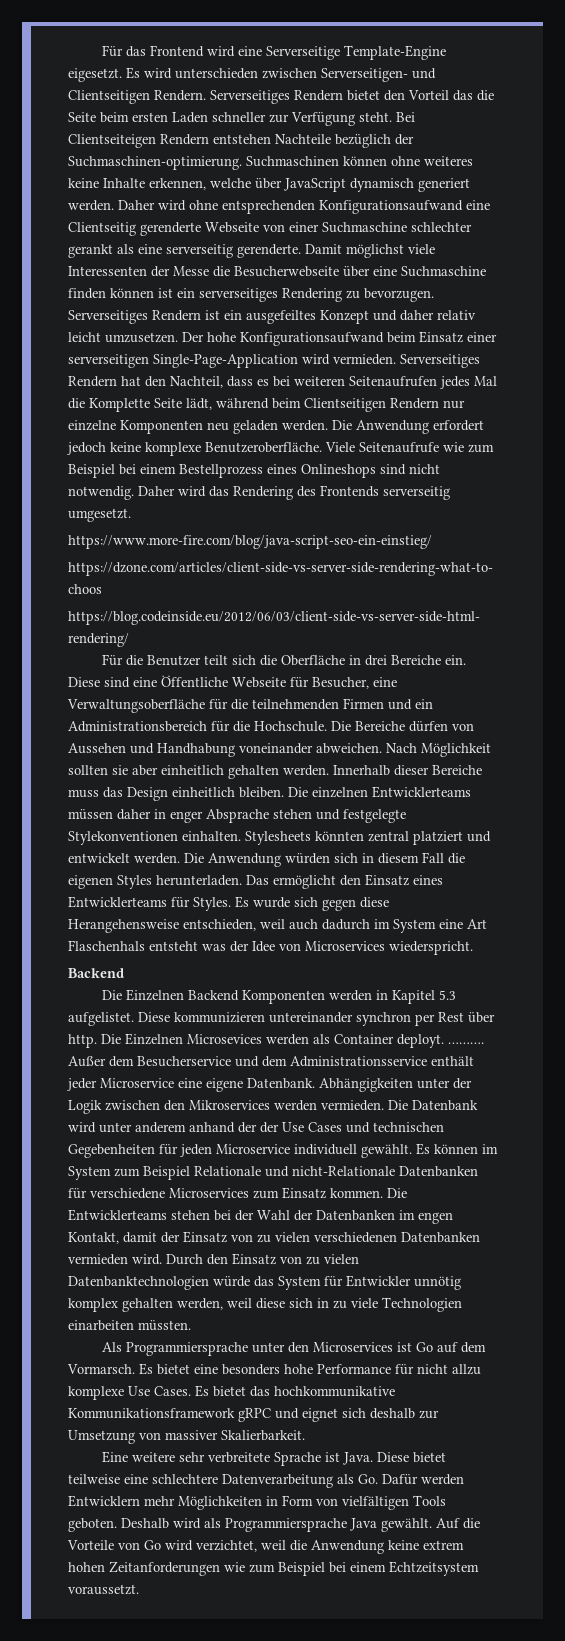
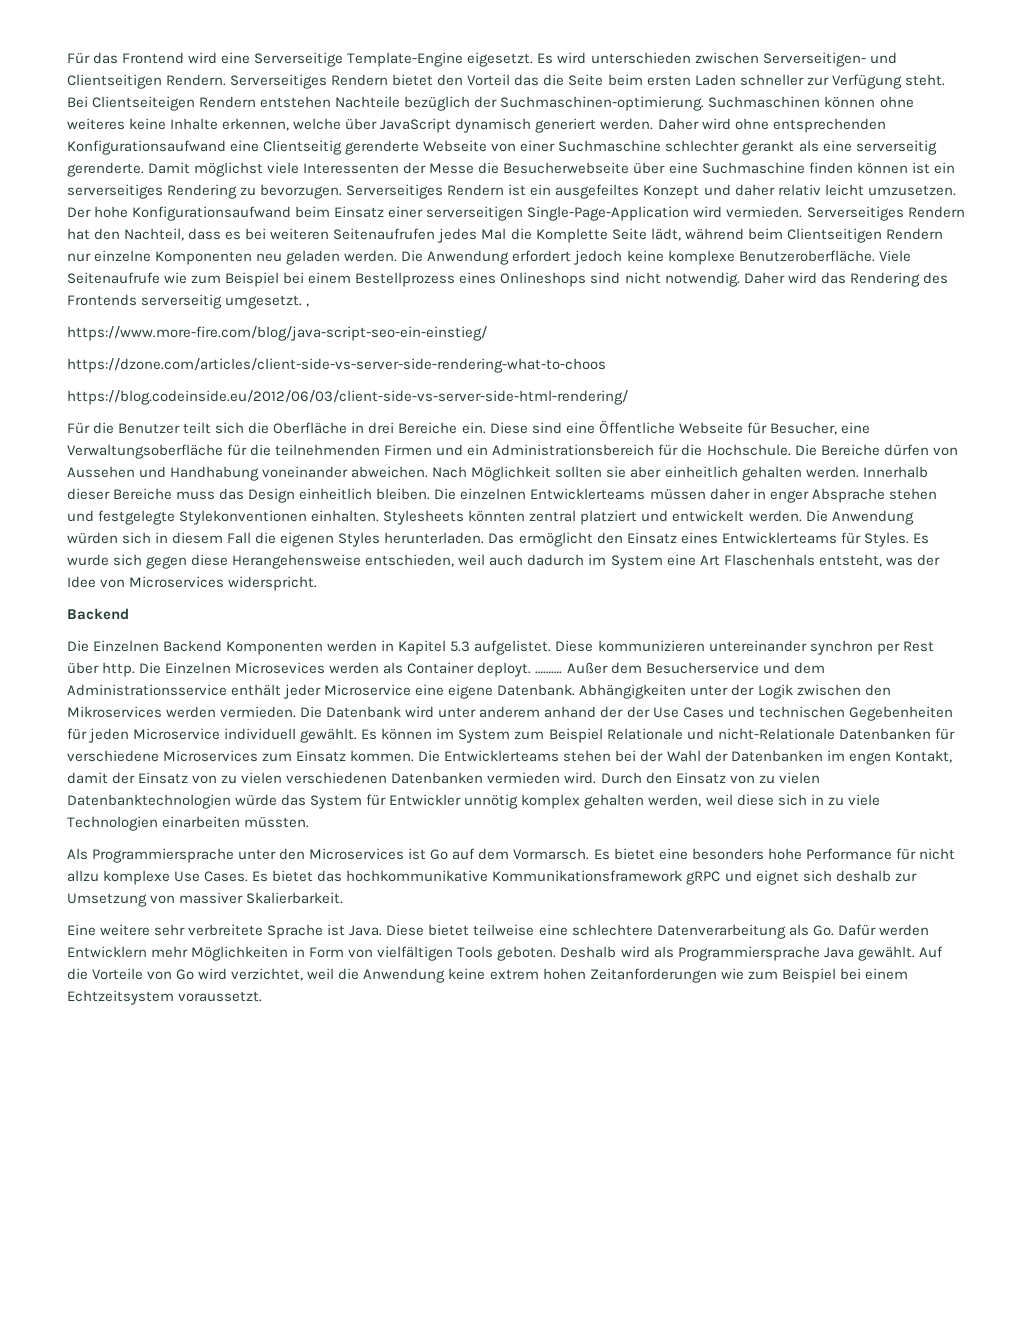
- Daher wird das Rendering des Frontends serverseitig umgesetzt.
+ Daher wird das Rendering des Frontends serverseitig umgesetzt. ,
- Es wurde sich gegen diese Herangehensweise entschieden, weil auch dadurch im System eine Art Flaschenhals entsteht was der Idee von Microservices wiederspricht.
+ Es wurde sich gegen diese Herangehensweise entschieden, weil auch dadurch im System eine Art Flaschenhals entsteht, was der Idee von Microservices widerspricht.

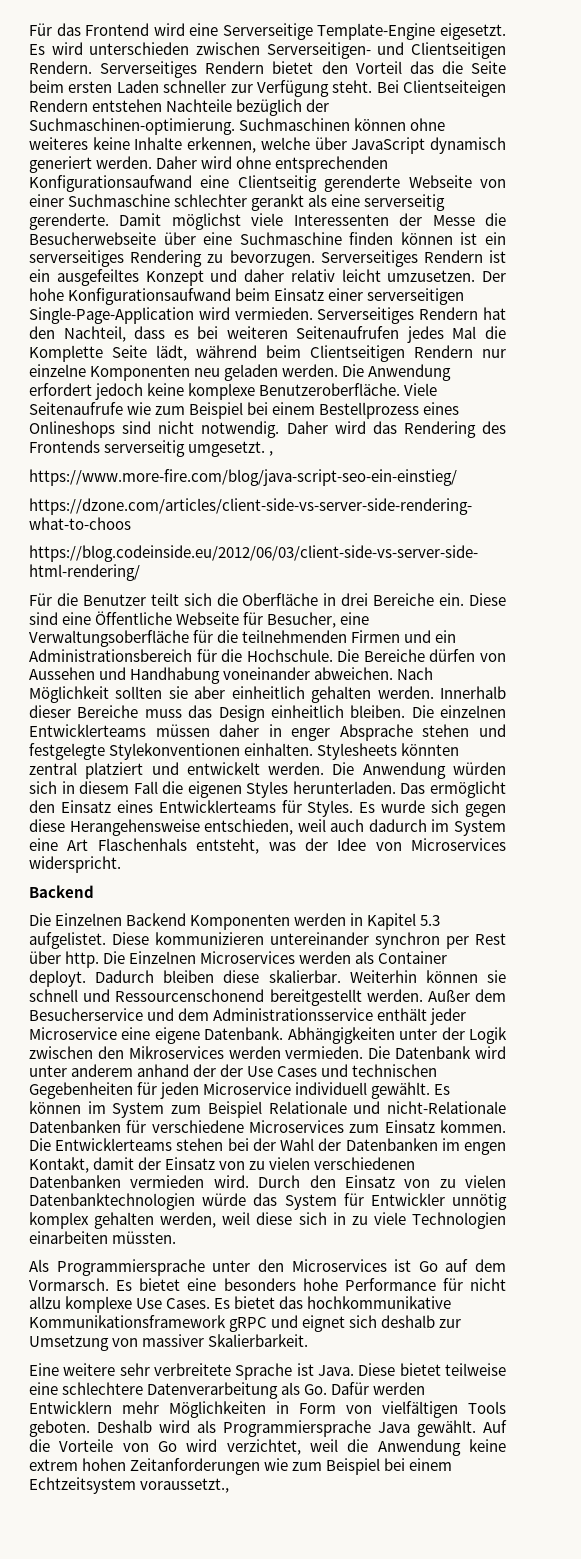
- Die Einzelnen Microsevices werden als Container deployt.
+ Die Einzelnen Microservices werden als Container deployt.
- ……….
+ Dadurch bleiben diese skalierbar. Weiterhin können sie schnell und Ressourcenschonend bereitgestellt werden.
- Auf die Vorteile von Go wird verzichtet, weil die Anwendung keine extrem hohen Zeitanforderungen wie zum Beispiel bei einem Echtzeitsystem voraussetzt.
+ Auf die Vorteile von Go wird verzichtet, weil die Anwendung keine extrem hohen Zeitanforderungen wie zum Beispiel bei einem Echtzeitsystem voraussetzt.,

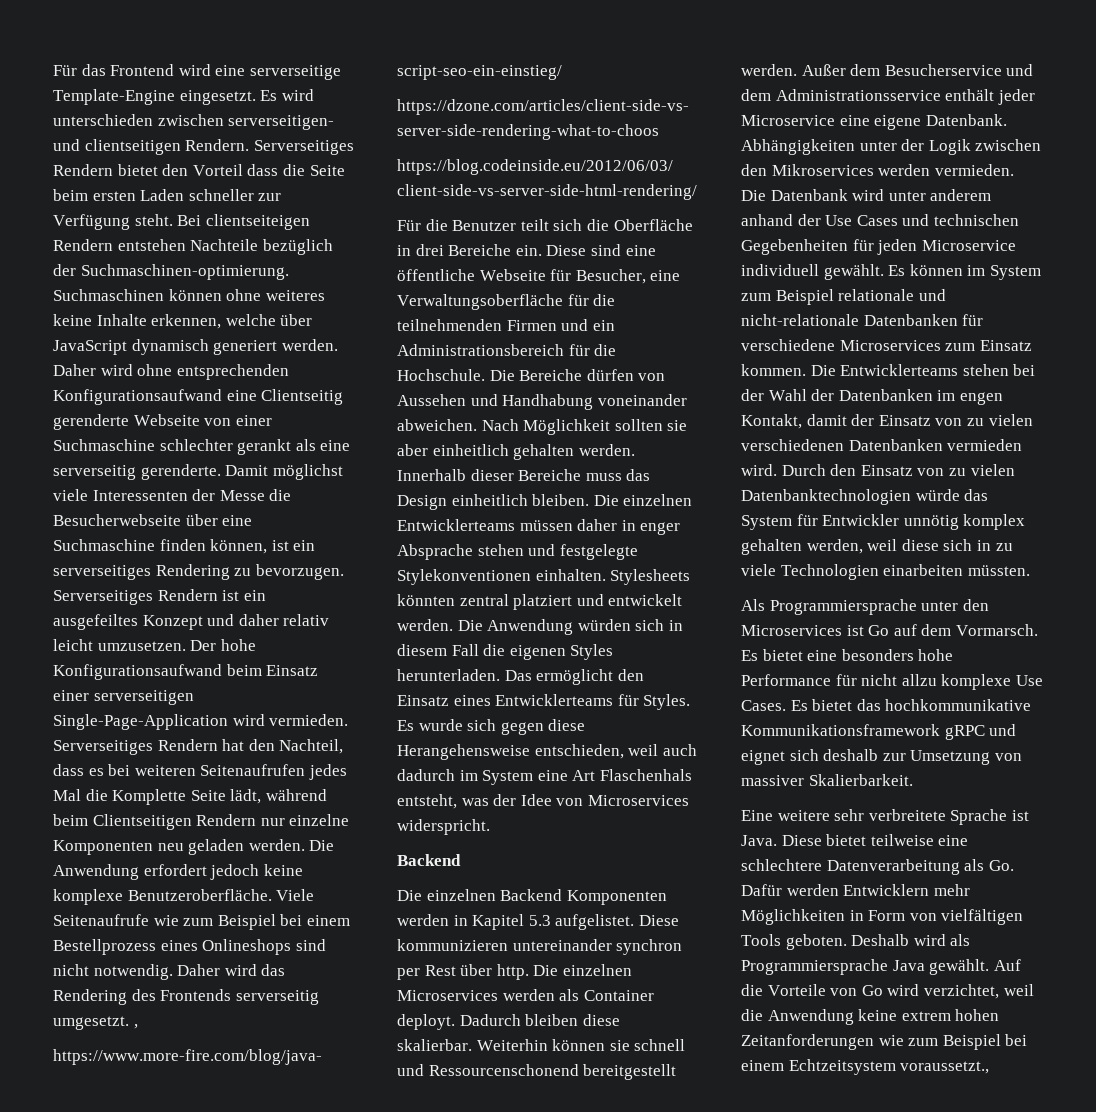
- Für das Frontend wird eine Serverseitige Template-Engine eigesetzt.
+ Für das Frontend wird eine serverseitige Template-Engine eingesetzt.
- Es wird unterschieden zwischen Serverseitigen- und Clientseitigen Rendern.
+ Es wird unterschieden zwischen serverseitigen- und clientseitigen Rendern.
- Serverseitiges Rendern bietet den Vorteil das die Seite beim ersten Laden schneller zur Verfügung steht.
+ Serverseitiges Rendern bietet den Vorteil dass die Seite beim ersten Laden schneller zur Verfügung steht.
- Bei Clientseiteigen Rendern entstehen Nachteile bezüglich der Suchmaschinen-optimierung.
+ Bei clientseiteigen Rendern entstehen Nachteile bezüglich der Suchmaschinen-optimierung.
- Damit möglichst viele Interessenten der Messe die Besucherwebseite über eine Suchmaschine finden können ist ein serverseitiges Rendering zu bevorzugen.
+ Damit möglichst viele Interessenten der Messe die Besucherwebseite über eine Suchmaschine finden können, ist ein serverseitiges Rendering zu bevorzugen.
- Diese sind eine Öffentliche Webseite für Besucher, eine Verwaltungsoberfläche für die teilnehmenden Firmen und ein Administrationsbereich für die Hochschule.
+ Diese sind eine öffentliche Webseite für Besucher, eine Verwaltungsoberfläche für die teilnehmenden Firmen und ein Administrationsbereich für die Hochschule.
- Die Einzelnen Backend Komponenten werden in Kapitel 5.3 aufgelistet.
+ Die einzelnen Backend Komponenten werden in Kapitel 5.3 aufgelistet.
- Die Einzelnen Microservices werden als Container deployt.
+ Die einzelnen Microservices werden als Container deployt.
- Die Datenbank wird unter anderem anhand der der Use Cases und technischen Gegebenheiten für jeden Microservice individuell gewählt.
+ Die Datenbank wird unter anderem anhand der Use Cases und technischen Gegebenheiten für jeden Microservice individuell gewählt.
- Es können im System zum Beispiel Relationale und nicht-Relationale Datenbanken für verschiedene Microservices zum Einsatz kommen.
+ Es können im System zum Beispiel relationale und nicht-relationale Datenbanken für verschiedene Microservices zum Einsatz kommen.

